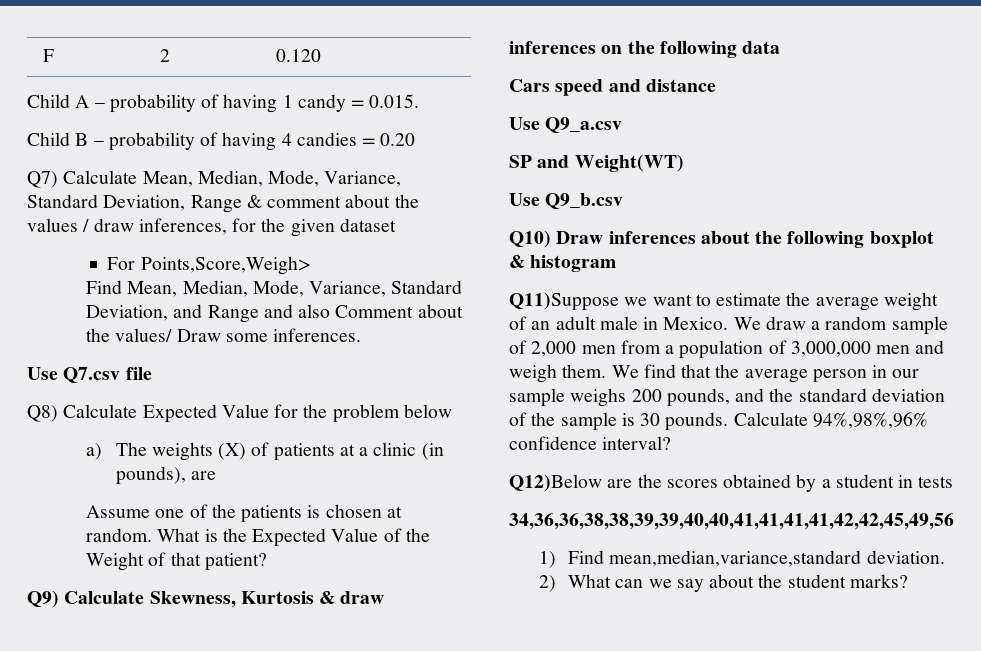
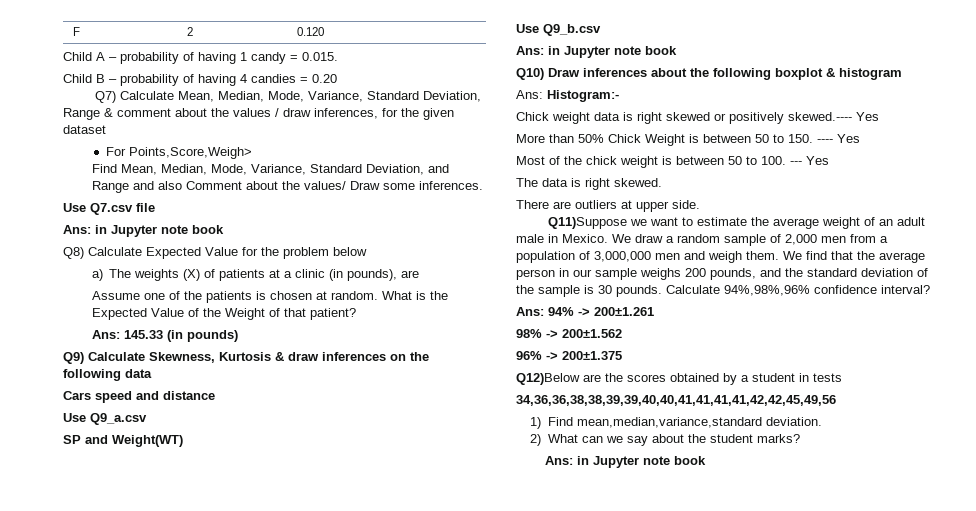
  Use Q7.csv file
+ Ans: in Jupyter note book
+ Ans: 145.33 (in pounds)
  Use Q9_b.csv
+ Ans: in Jupyter note book
+ Ans: Histogram:-
+ Chick weight data is right skewed or positively skewed.---- Yes
+ More than 50% Chick Weight is between 50 to 150. ---- Yes
+ Most of the chick weight is between 50 to 100. --- Yes
+ The data is right skewed.
+ There are outliers at upper side.
+ Ans: 94% -> 200±1.261
+ 98% -> 200±1.562
+ 96% -> 200±1.375
  2) What can we say about the student marks?
+ Ans: in Jupyter note book

